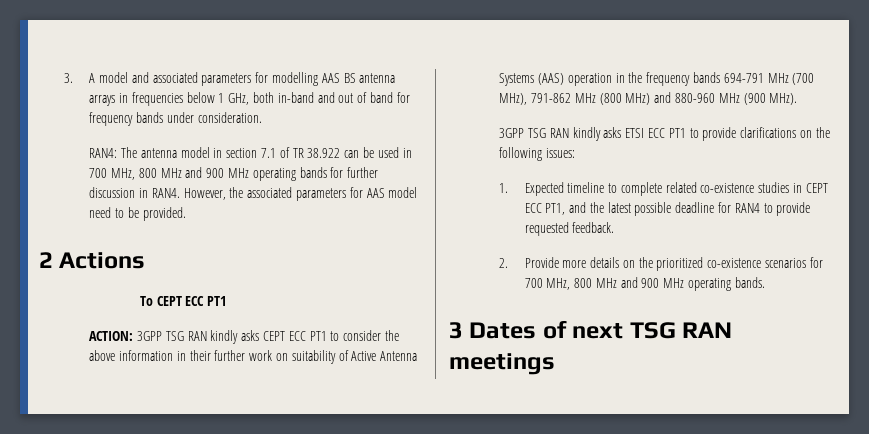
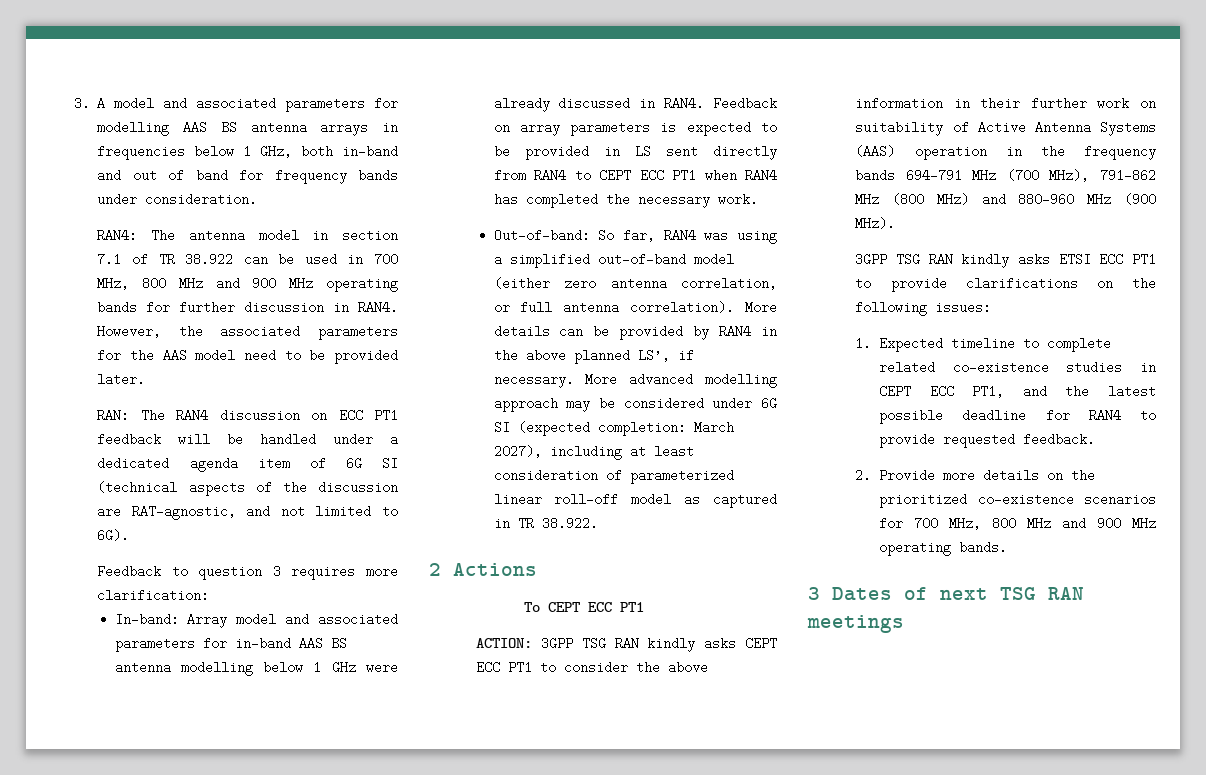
- However, the associated parameters for AAS model need to be provided.
+ However, the associated parameters for the AAS model need to be provided later.
+ RAN: The RAN4 discussion on ECC PT1 feedback will be handled under a dedicated agenda item of 6G SI (technical aspects of the discussion are RAT-agnostic, and not limited to 6G).
+ Feedback to question 3 requires more clarification:
+ In-band: Array model and associated parameters for in-band AAS BS antenna modelling below 1 GHz were already discussed in RAN4. Feedback on array parameters is expected to be provided in LS sent directly from RAN4 to CEPT ECC PT1 when RAN4 has completed the necessary work.
+ Out-of-band: So far, RAN4 was using a simplified out-of-band model (either zero antenna correlation, or full antenna correlation). More details can be provided by RAN4 in the above planned LS’, if necessary. More advanced modelling approach may be considered under 6G SI (expected completion: March 2027), including at least consideration of parameterized linear roll-off model as captured in TR 38.922.

